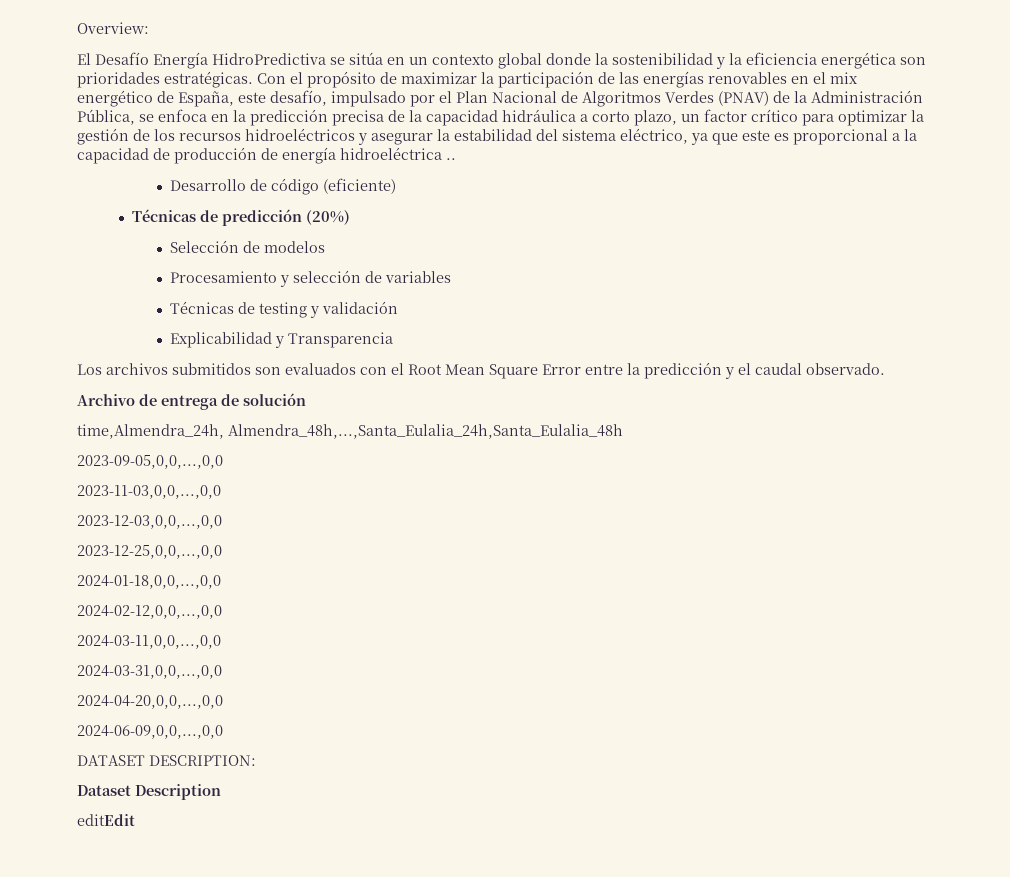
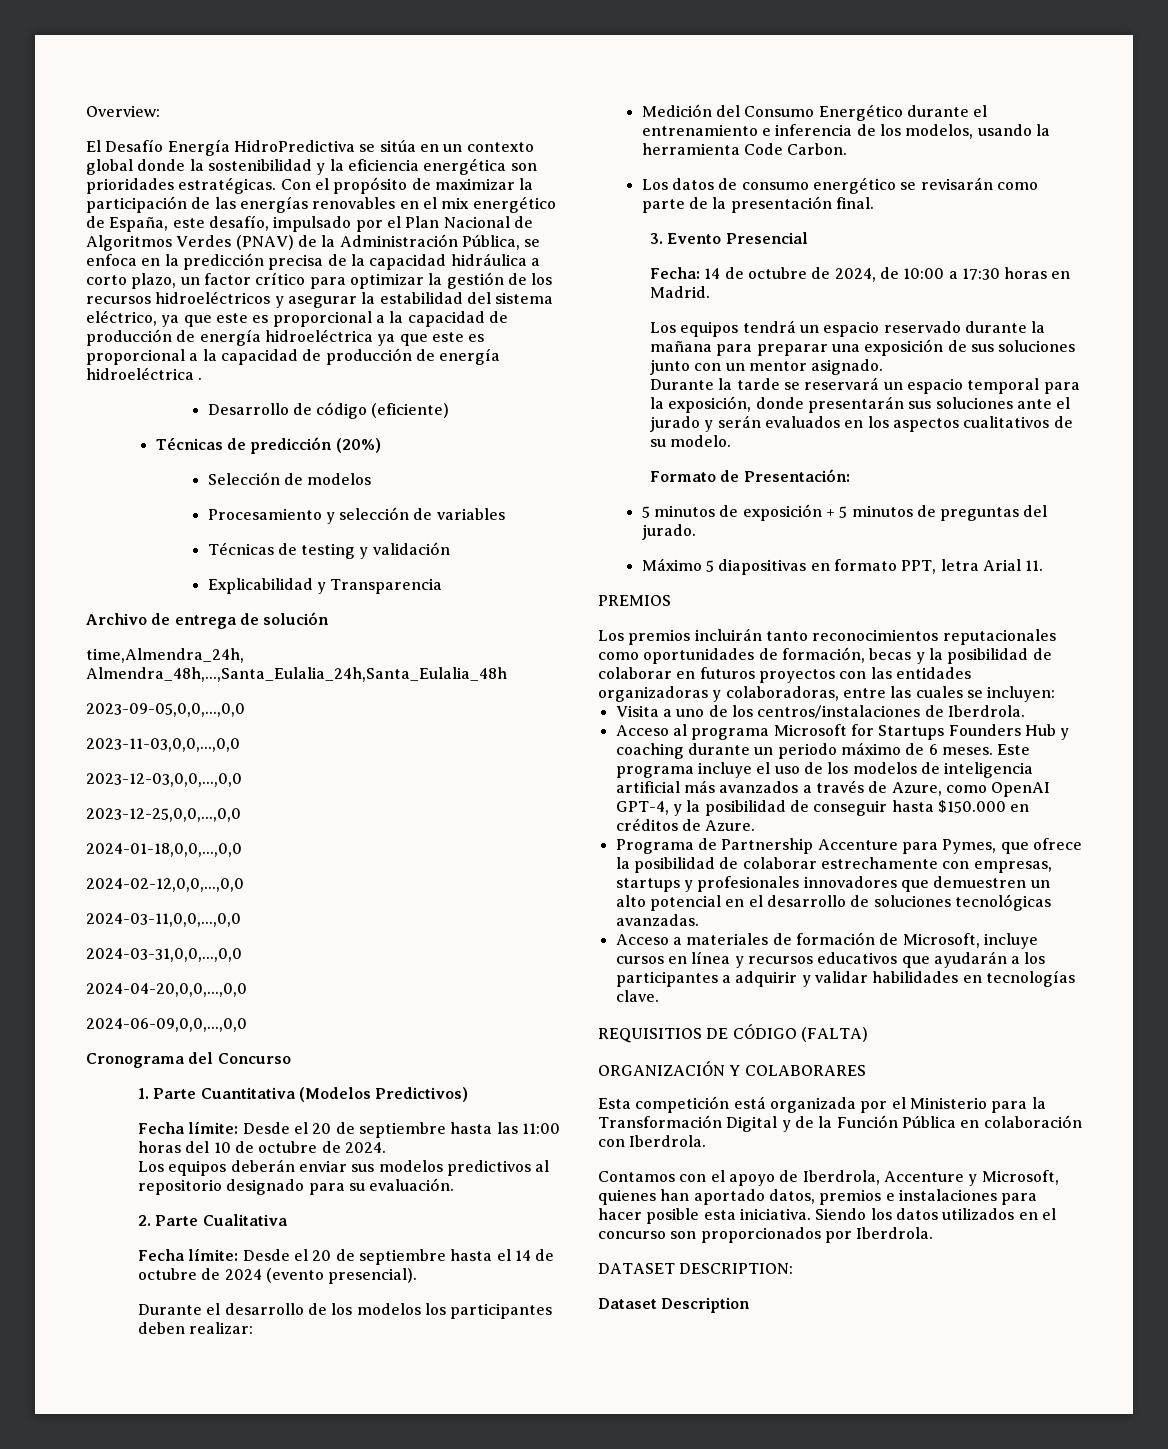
- Con el propósito de maximizar la participación de las energías renovables en el mix energético de España, este desafío, impulsado por el Plan Nacional de Algoritmos Verdes (PNAV) de la Administración Pública, se enfoca en la predicción precisa de la capacidad hidráulica a corto plazo, un factor crítico para optimizar la gestión de los recursos hidroeléctricos y asegurar la estabilidad del sistema eléctrico, ya que este es proporcional a la capacidad de producción de energía hidroeléctrica ..
+ Con el propósito de maximizar la participación de las energías renovables en el mix energético de España, este desafío, impulsado por el Plan Nacional de Algoritmos Verdes (PNAV) de la Administración Pública, se enfoca en la predicción precisa de la capacidad hidráulica a corto plazo, un factor crítico para optimizar la gestión de los recursos hidroeléctricos y asegurar la estabilidad del sistema eléctrico, ya que este es proporcional a la capacidad de producción de energía hidroeléctrica ya que este es proporcional a la capacidad de producción de energía hidroeléctrica .
- Los archivos submitidos son evaluados con el Root Mean Square Error entre la predicción y el caudal observado.
+ Cronograma del Concurso
+ 1. Parte Cuantitativa (Modelos Predictivos)
+ Fecha límite: Desde el 20 de septiembre hasta las 11:00 horas del 10 de octubre de 2024.
+ Los equipos deberán enviar sus modelos predictivos al repositorio designado para su evaluación.
+ 2. Parte Cualitativa
+ Fecha límite: Desde el 20 de septiembre hasta el 14 de octubre de 2024 (evento presencial).
+ Durante el desarrollo de los modelos los participantes deben realizar:
+ Medición del Consumo Energético durante el entrenamiento e inferencia de los modelos, usando la herramienta Code Carbon.
+ Los datos de consumo energético se revisarán como parte de la presentación final.
+ 3. Evento Presencial
+ Fecha: 14 de octubre de 2024, de 10:00 a 17:30 horas en Madrid.
+ Los equipos tendrá un espacio reservado durante la mañana para preparar una exposición de sus soluciones junto con un mentor asignado.
+ Durante la tarde se reservará un espacio temporal para la exposición, donde presentarán sus soluciones ante el jurado y serán evaluados en los aspectos cualitativos de su modelo.
+ Formato de Presentación:
+ 5 minutos de exposición + 5 minutos de preguntas del jurado.
+ Máximo 5 diapositivas en formato PPT, letra Arial 11.
+ PREMIOS
+ Los premios incluirán tanto reconocimientos reputacionales como oportunidades de formación, becas y la posibilidad de colaborar en futuros proyectos con las entidades organizadoras y colaboradoras, entre las cuales se incluyen:
+ Visita a uno de los centros/instalaciones de Iberdrola.
+ Acceso al programa Microsoft for Startups Founders Hub y coaching durante un periodo máximo de 6 meses. Este programa incluye el uso de los modelos de inteligencia artificial más avanzados a través de Azure, como OpenAI GPT-4, y la posibilidad de conseguir hasta $150.000 en créditos de Azure.
+ Programa de Partnership Accenture para Pymes, que ofrece la posibilidad de colaborar estrechamente con empresas, startups y profesionales innovadores que demuestren un alto potencial en el desarrollo de soluciones tecnológicas avanzadas.
+ Acceso a materiales de formación de Microsoft, incluye cursos en línea y recursos educativos que ayudarán a los participantes a adquirir y validar habilidades en tecnologías clave.
+ REQUISITIOS DE CÓDIGO (FALTA)
+ ORGANIZACIÓN Y COLABORARES
+ Esta competición está organizada por el Ministerio para la Transformación Digital y de la Función Pública en colaboración con Iberdrola.
+ Contamos con el apoyo de Iberdrola, Accenture y Microsoft, quienes han aportado datos, premios e instalaciones para hacer posible esta iniciativa. Siendo los datos utilizados en el concurso son proporcionados por Iberdrola.
- editEdit

